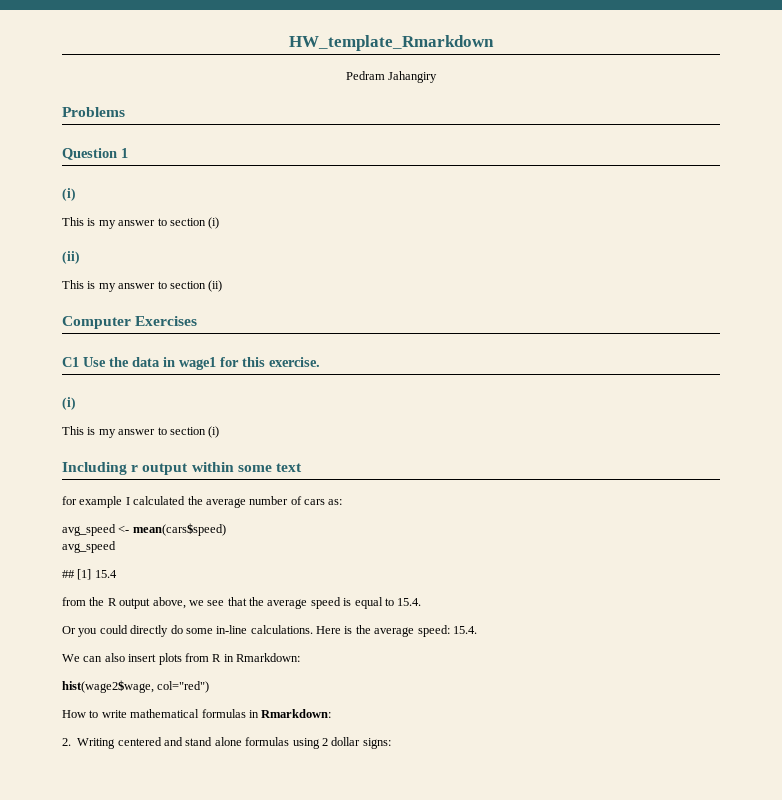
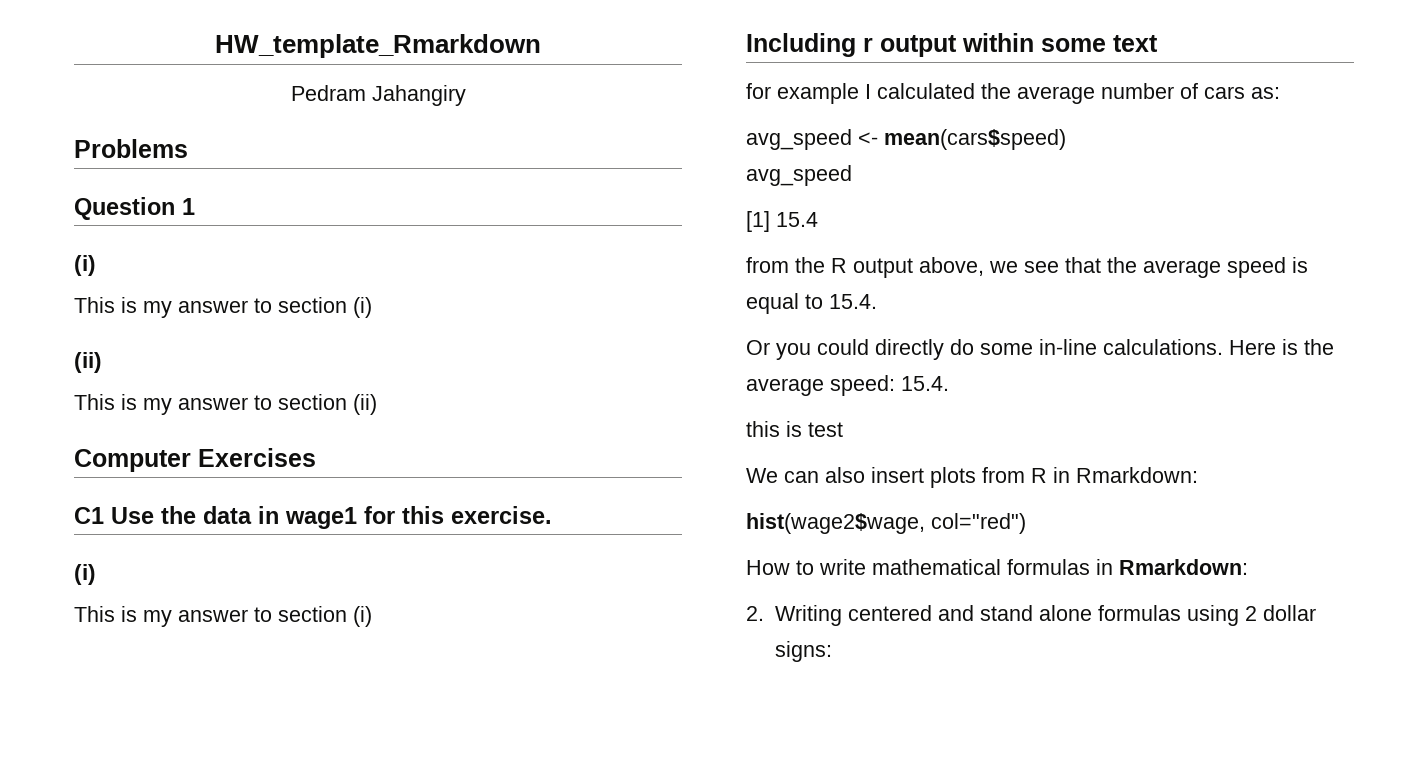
- ## [1] 15.4
+ [1] 15.4
+ this is test

